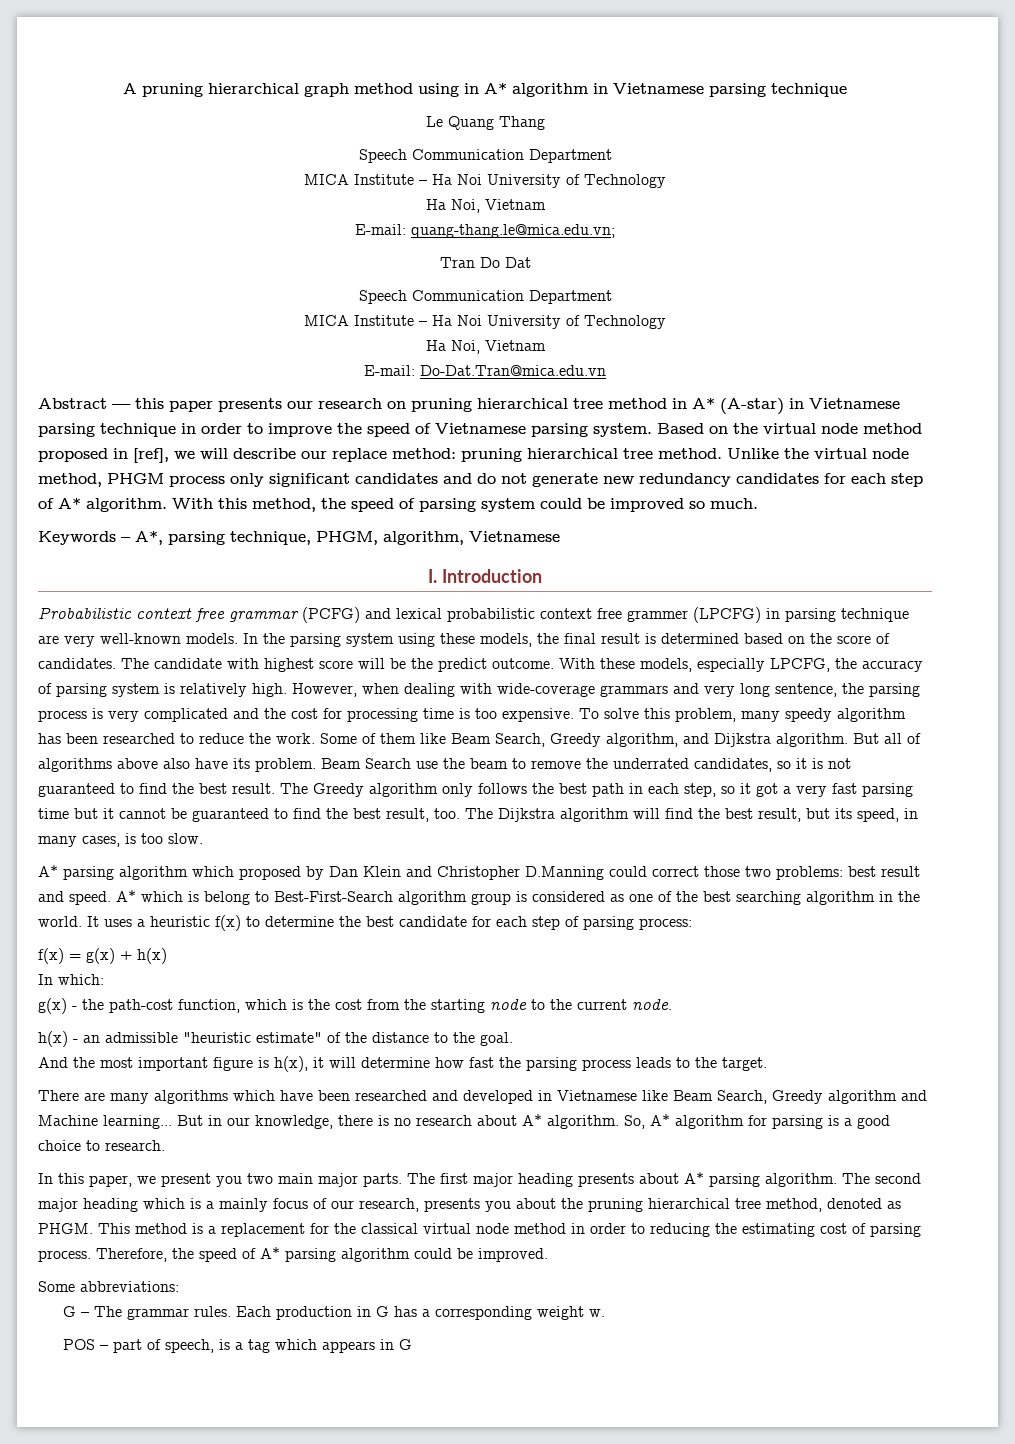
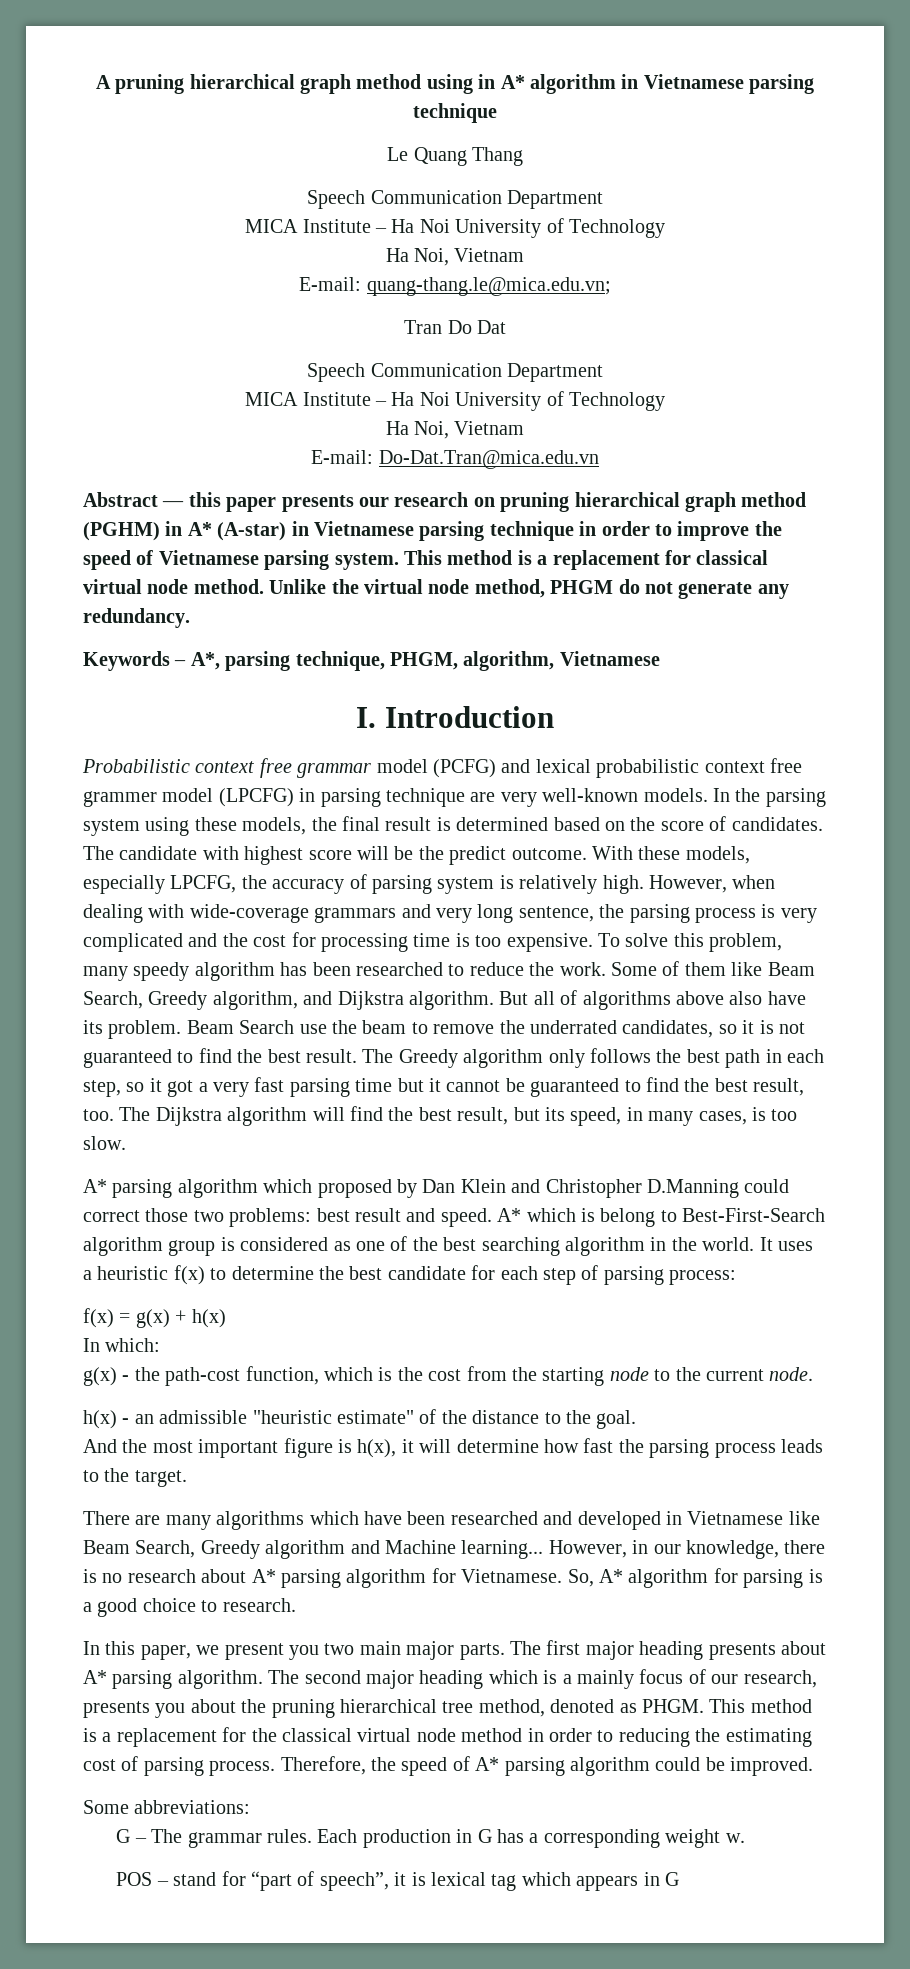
- Abstract — this paper presents our research on pruning hierarchical tree method in A* (A-star) in Vietnamese parsing technique in order to improve the speed of Vietnamese parsing system.
+ Abstract — this paper presents our research on pruning hierarchical graph method (PGHM) in A* (A-star) in Vietnamese parsing technique in order to improve the speed of Vietnamese parsing system.
- Based on the virtual node method proposed in [ref], we will describe our replace method: pruning hierarchical tree method.
+ This method is a replacement for classical virtual node method.
- Unlike the virtual node method, PHGM process only significant candidates and do not generate new redundancy candidates for each step of A* algorithm. With this method, the speed of parsing system could be improved so much.
+ Unlike the virtual node method, PHGM do not generate any redundancy.
- Probabilistic context free grammar (PCFG) and lexical probabilistic context free grammer (LPCFG) in parsing technique are very well-known models.
+ Probabilistic context free grammar model (PCFG) and lexical probabilistic context free grammer model (LPCFG) in parsing technique are very well-known models.
- But in our knowledge, there is no research about A* algorithm.
+ However, in our knowledge, there is no research about A* parsing algorithm for Vietnamese.
- POS – part of speech, is a tag which appears in G
+ POS – stand for “part of speech”, it is lexical tag which appears in G

